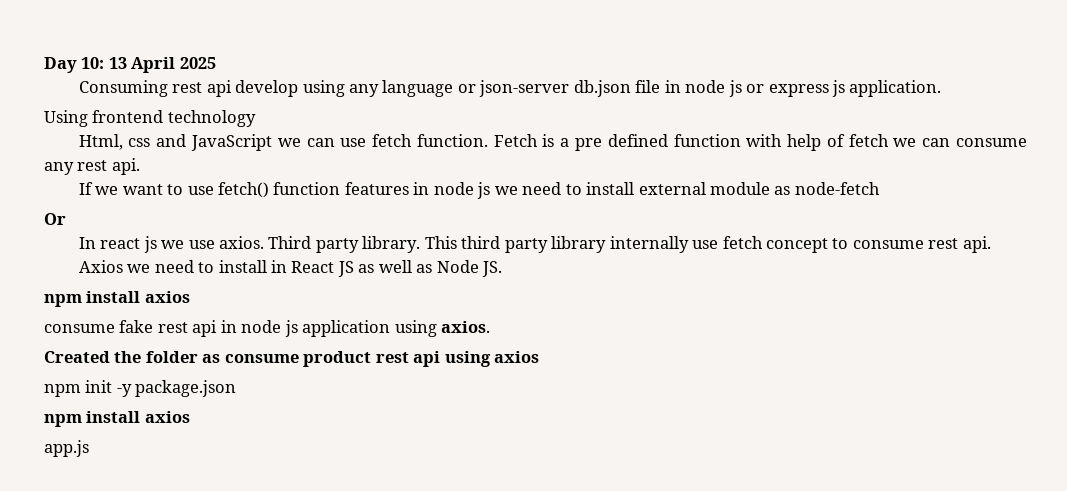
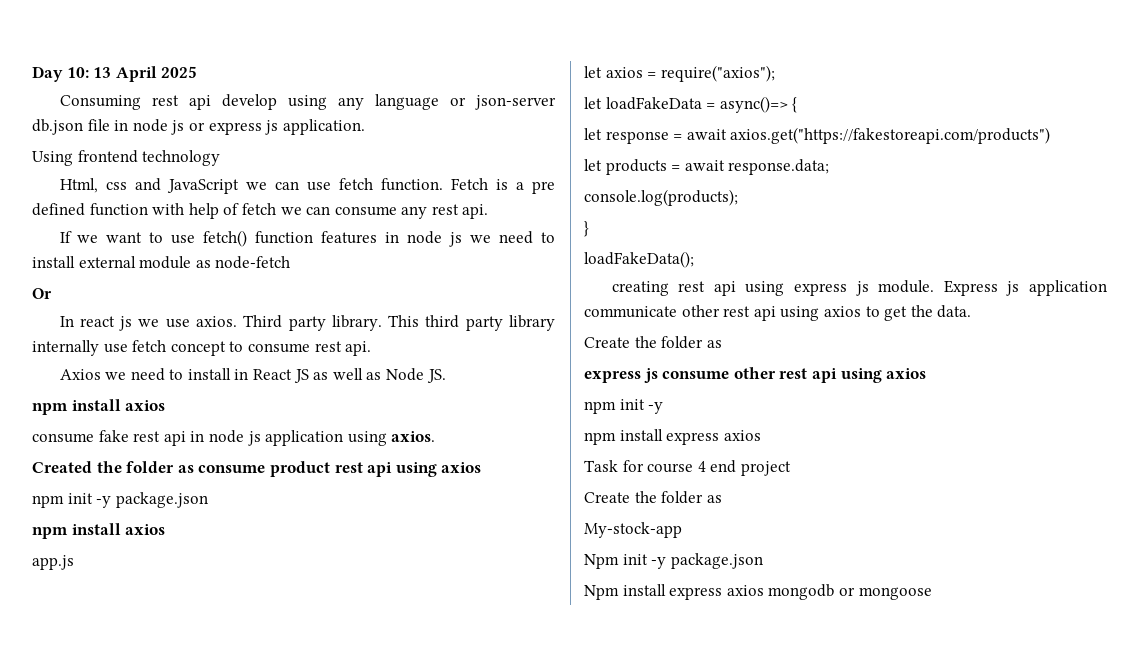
+ let axios = require("axios");
+ let loadFakeData = async()=> {
+ let response = await axios.get("https://fakestoreapi.com/products")
+ let products = await response.data;
+ console.log(products);
+ }
+ loadFakeData();
+ creating rest api using express js module. Express js application communicate other rest api using axios to get the data.
+ Create the folder as
+ express js consume other rest api using axios
+ npm init -y
+ npm install express axios
+ Task for course 4 end project
+ Create the folder as
+ My-stock-app
+ Npm init -y package.json
+ Npm install express axios mongodb or mongoose

